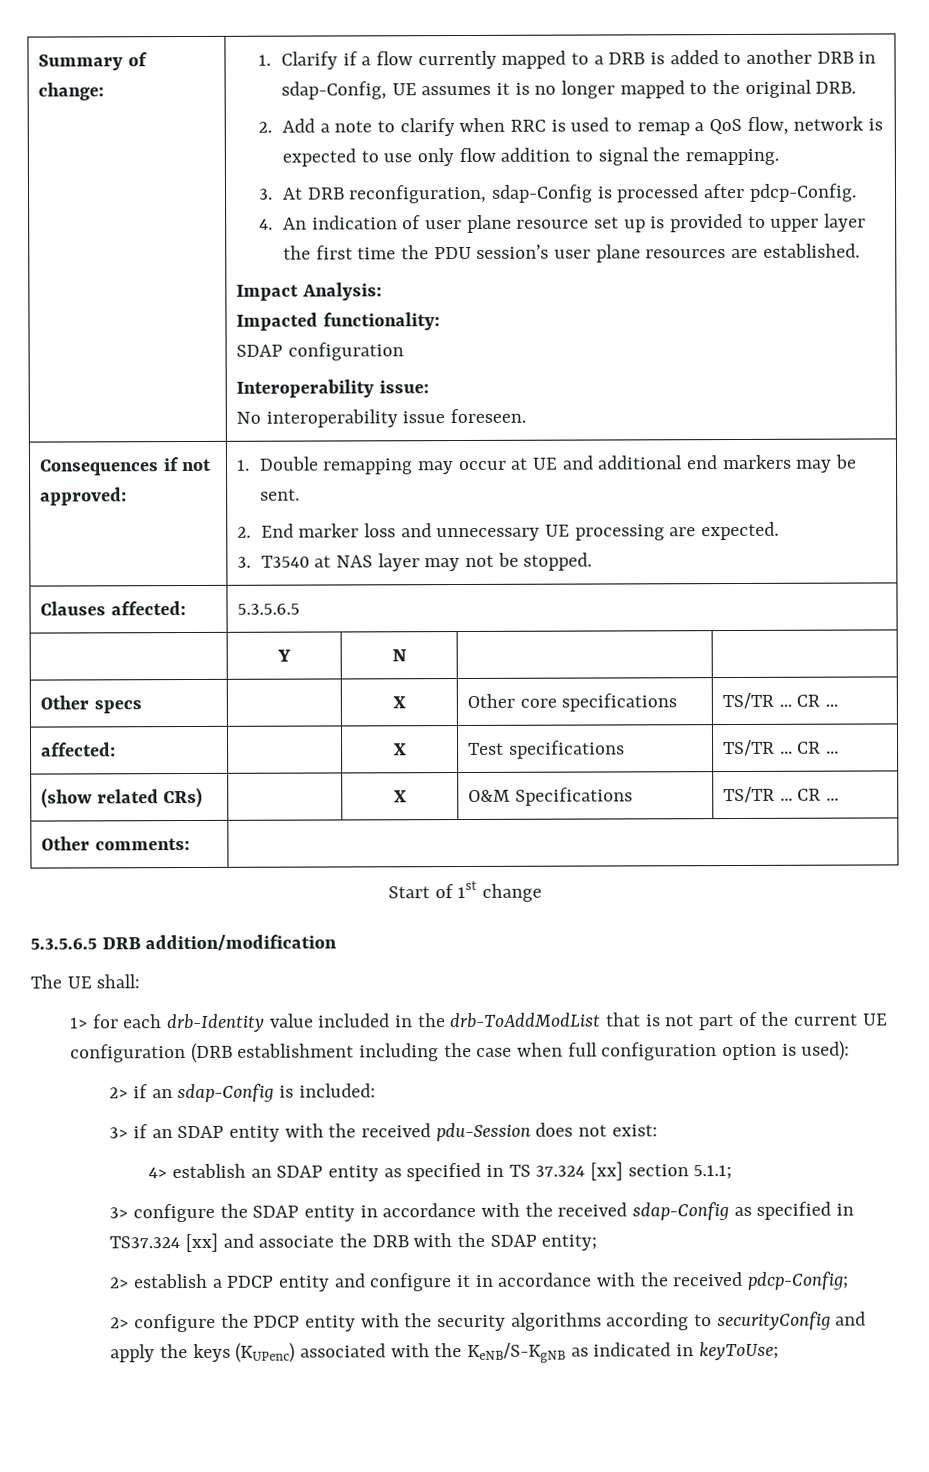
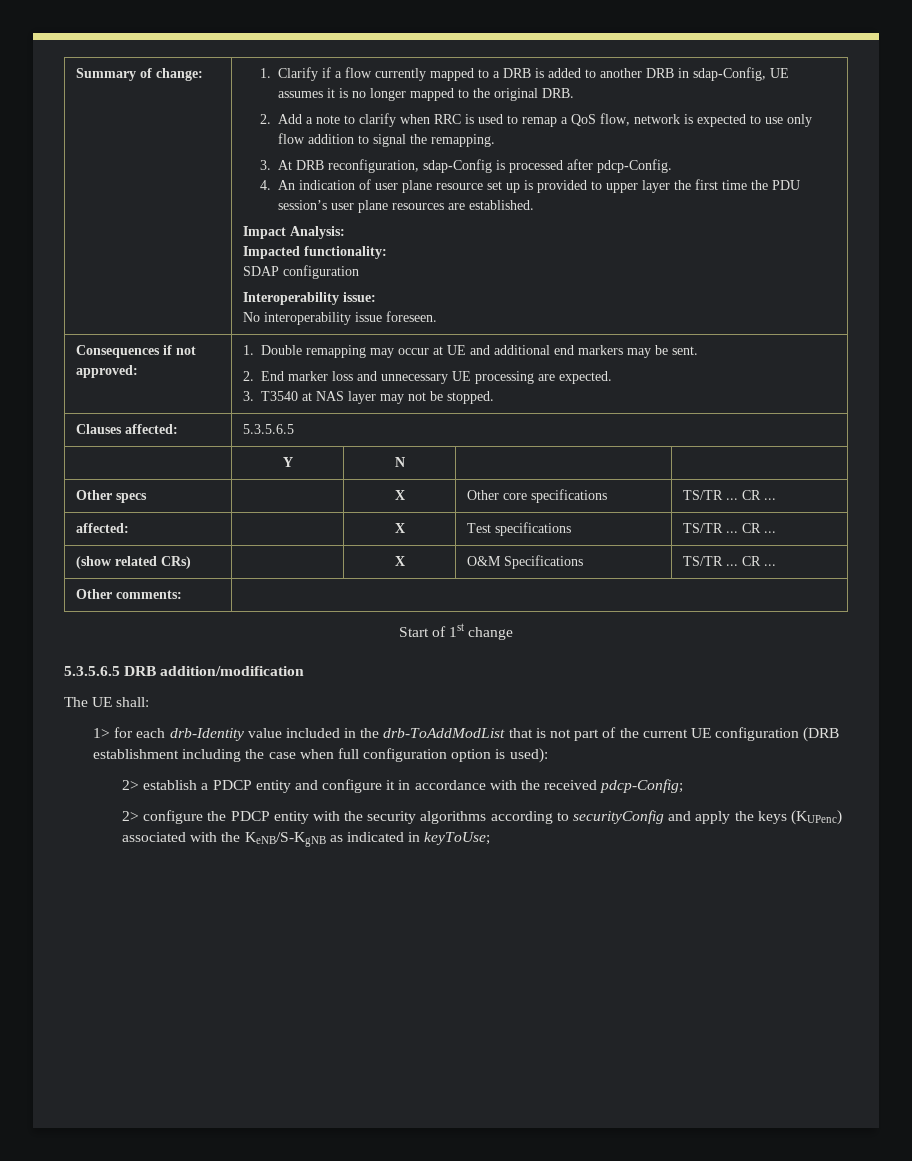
- 2> if an sdap-Config is included:
- 3> if an SDAP entity with the received pdu-Session does not exist:
- 4> establish an SDAP entity as specified in TS 37.324 [xx] section 5.1.1;
- 3> configure the SDAP entity in accordance with the received sdap-Config as specified in TS37.324 [xx] and associate the DRB with the SDAP entity;

